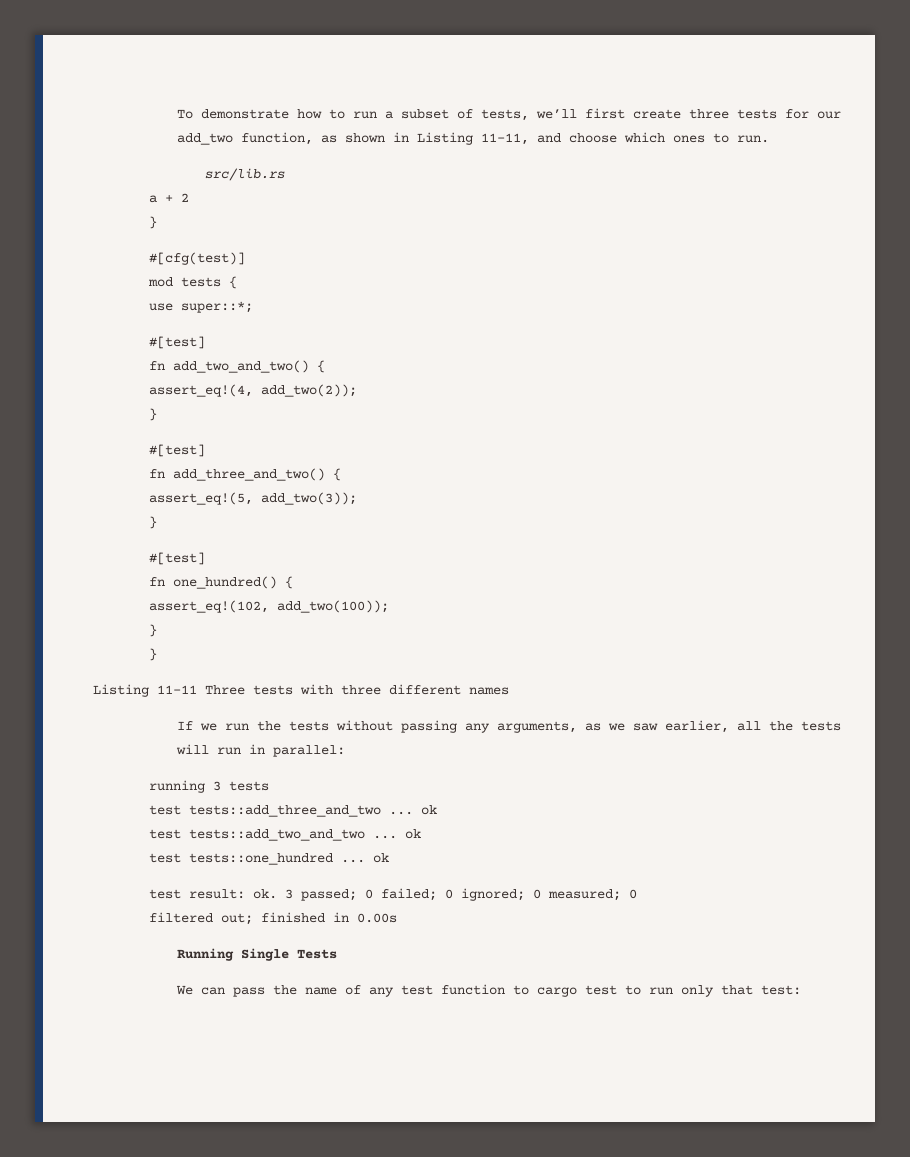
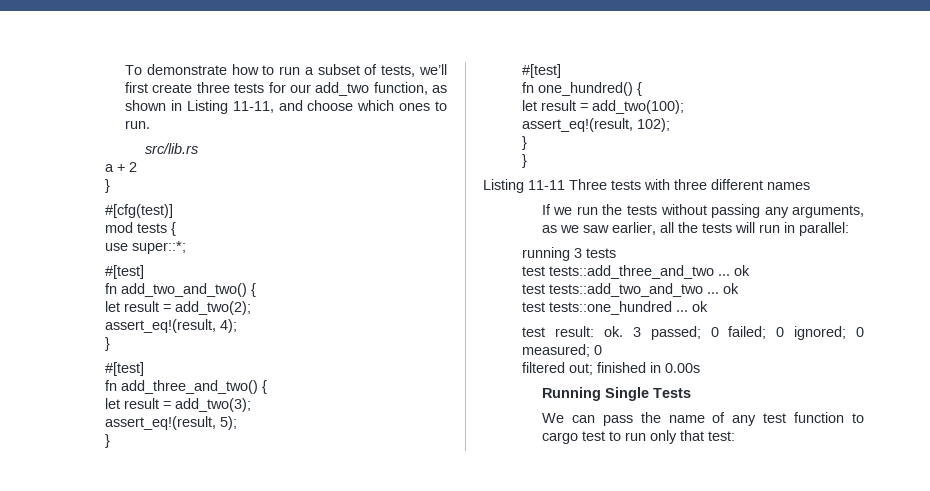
- assert_eq!(4, add_two(2));
+ let result = add_two(2);
+ assert_eq!(result, 4);
- assert_eq!(5, add_two(3));
+ let result = add_two(3);
+ assert_eq!(result, 5);
- assert_eq!(102, add_two(100));
+ let result = add_two(100);
+ assert_eq!(result, 102);

